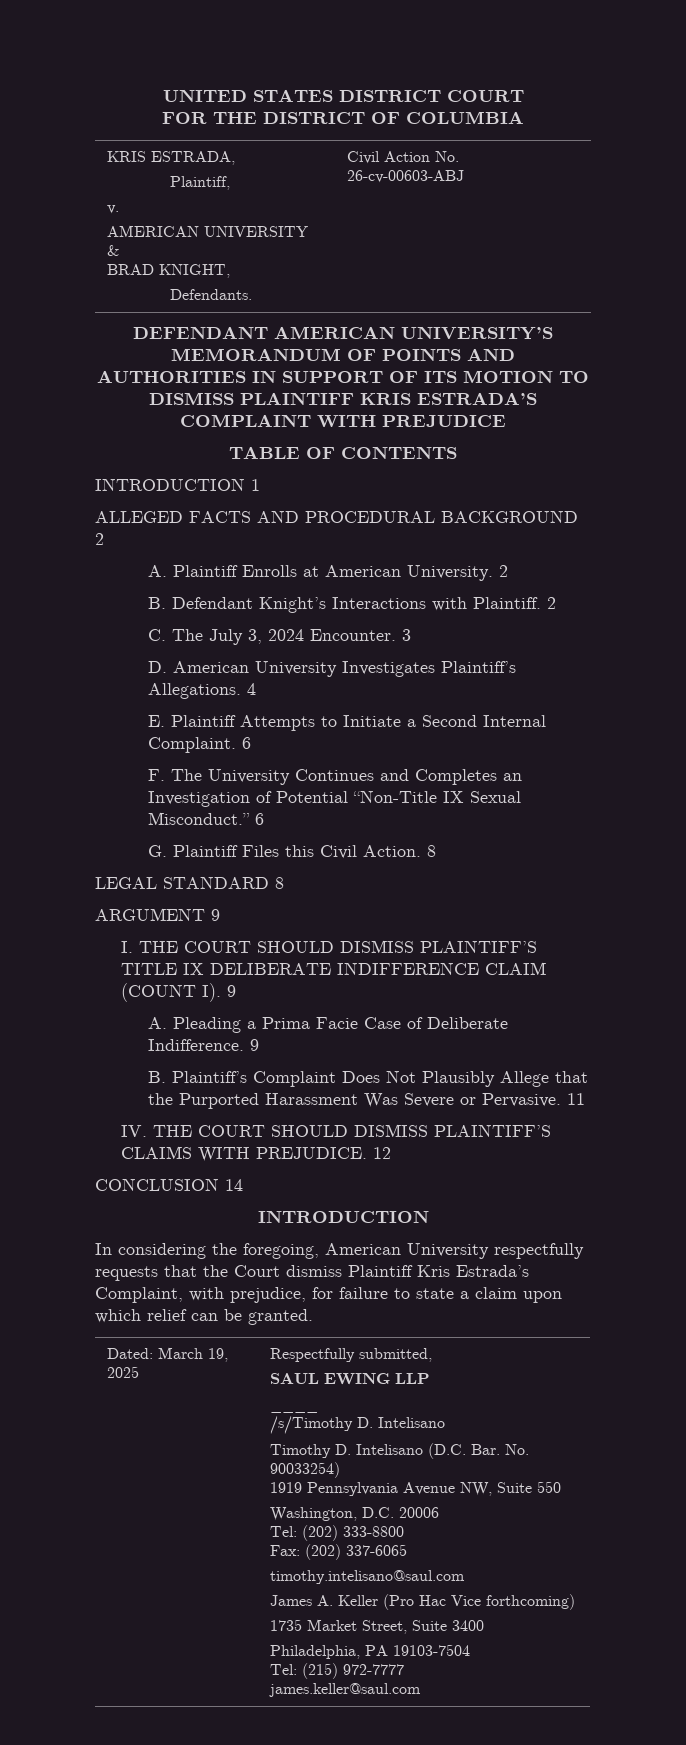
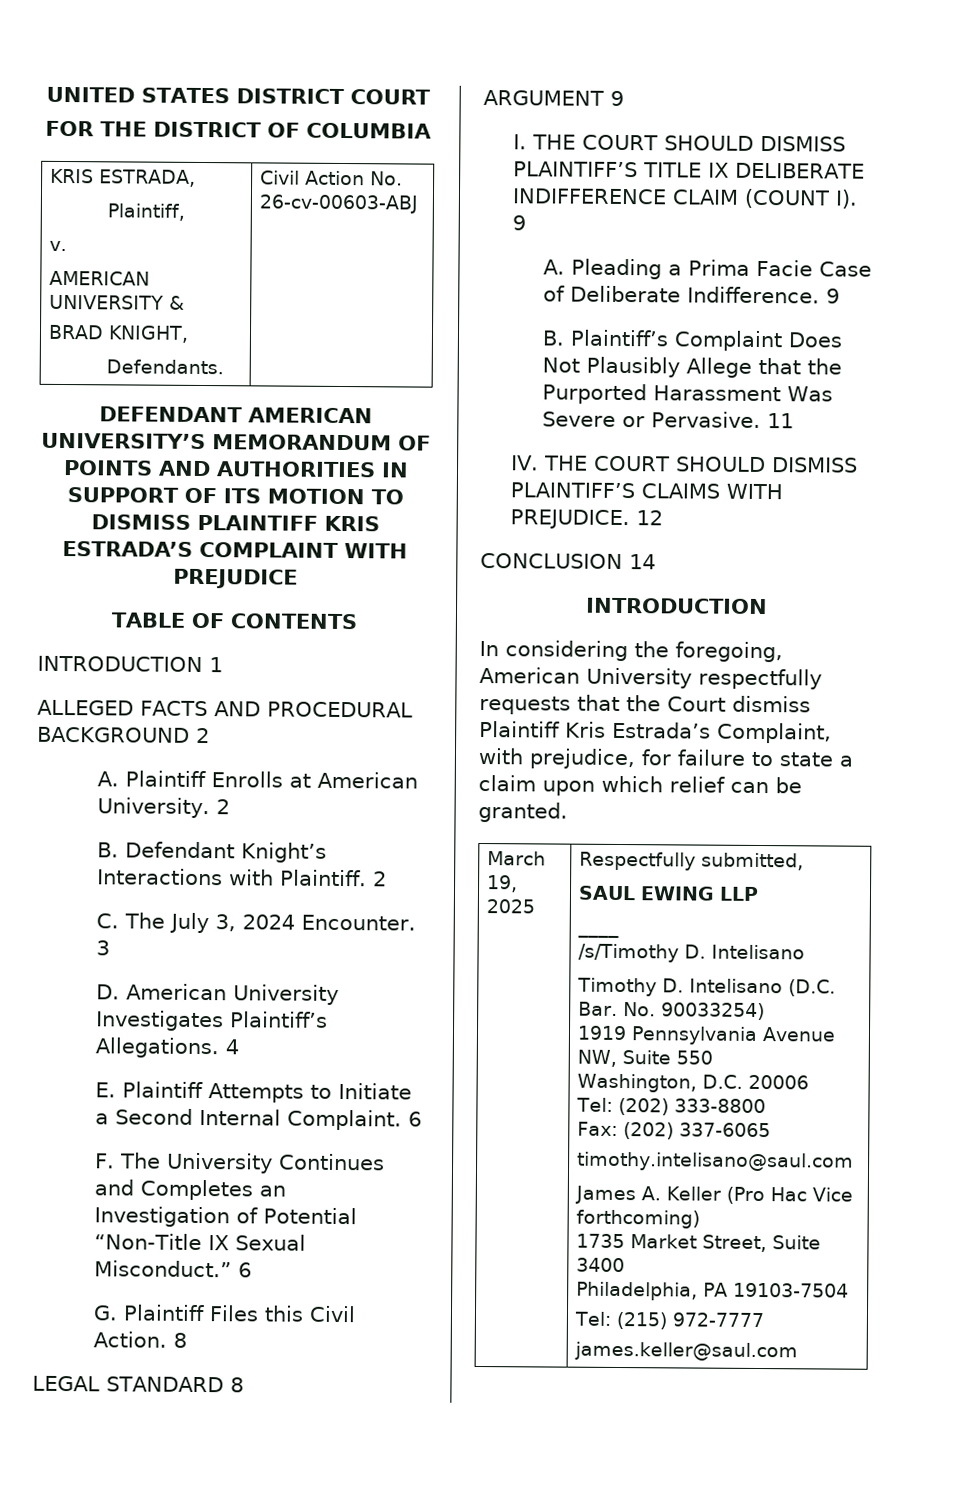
- Dated: March 19, 2025
+ March 19, 2025

